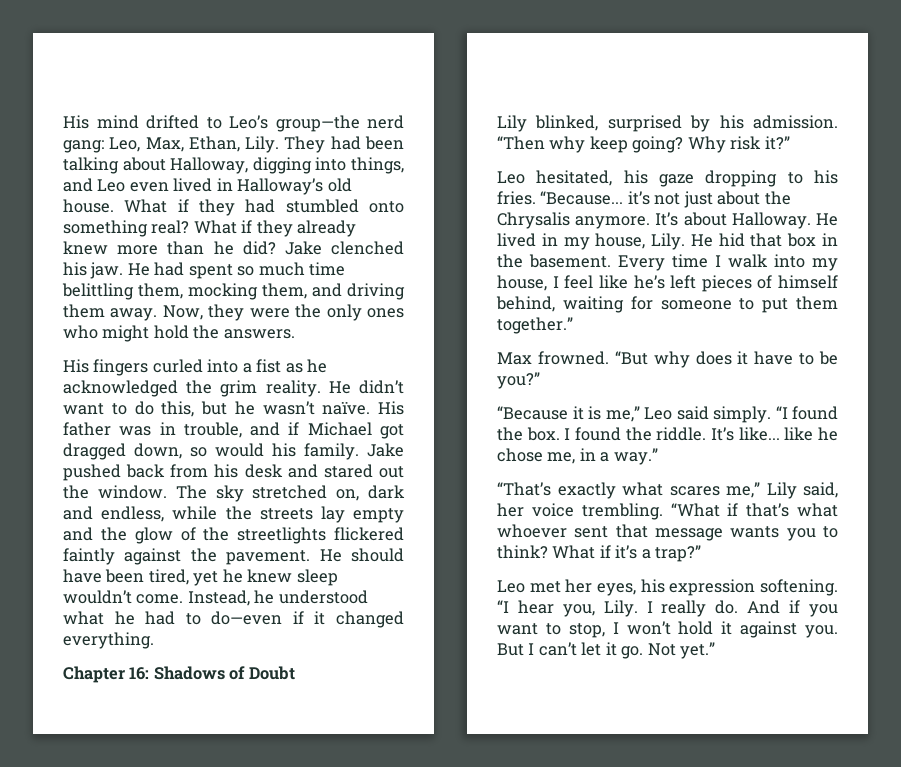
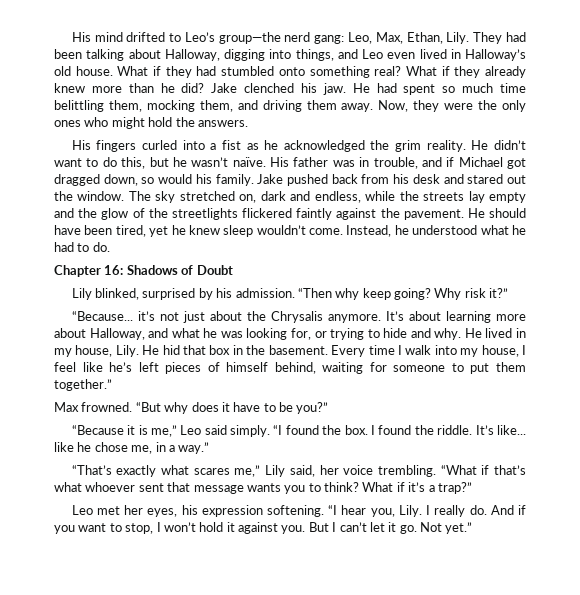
- Instead, he understood what he had to do—even if it changed everything.
+ Instead, he understood what he had to do.
- Leo hesitated, his gaze dropping to his fries.
- It’s about Halloway.
+ It’s about learning more about Halloway, and what he was looking for, or trying to hide and why.

